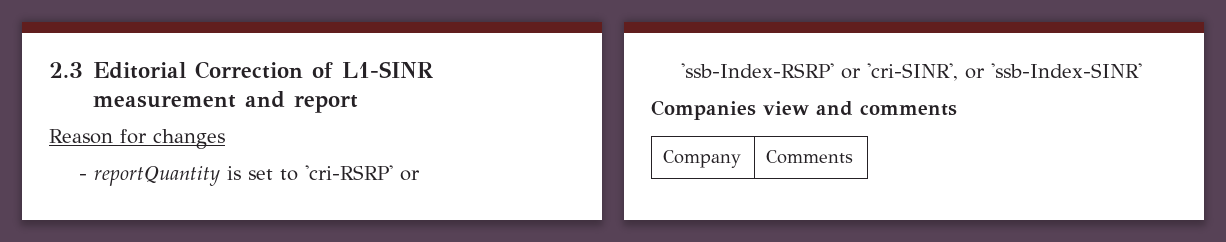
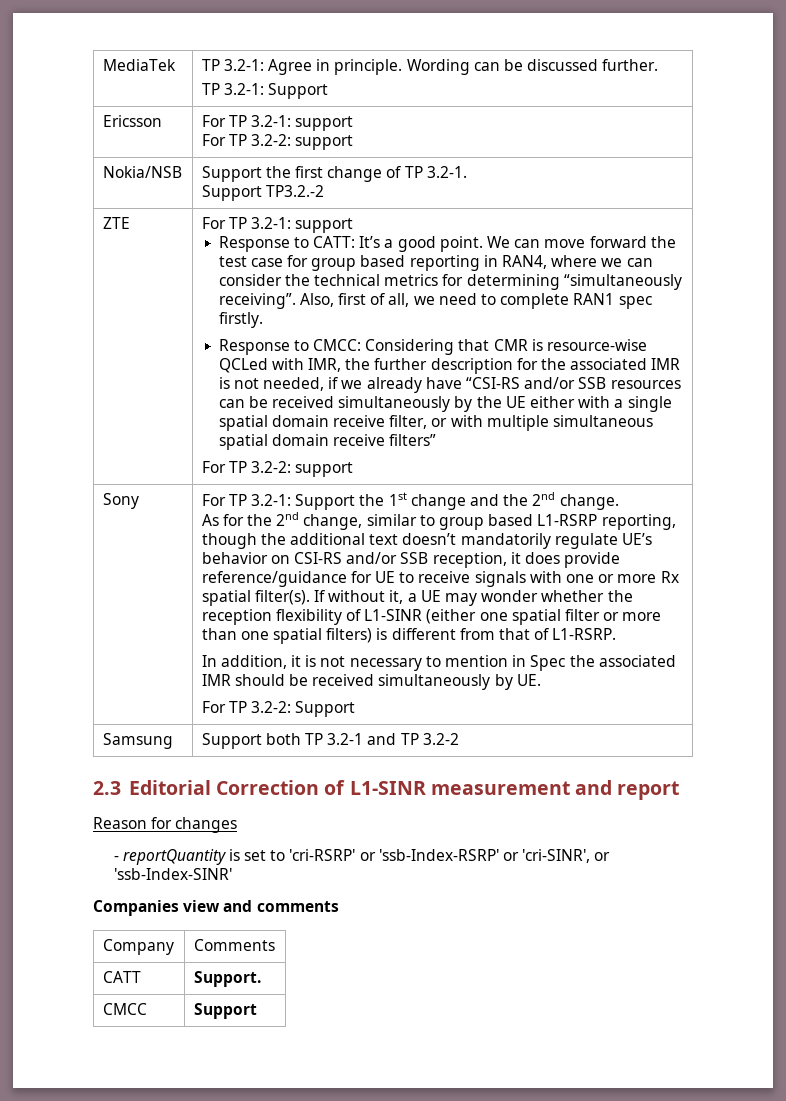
+ MediaTek | TP 3.2-1: Agree in principle. Wording can be discussed further.
+ TP 3.2-1: Support
+ Ericsson | For TP 3.2-1: support
+ For TP 3.2-2: support
+ Nokia/NSB | Support the first change of TP 3.2-1.
+ Support TP3.2.-2
+ ZTE | For TP 3.2-1: support
+ Response to CATT: It’s a good point. We can move forward the test case for group based reporting in RAN4, where we can consider the technical metrics for determining “simultaneously receiving”. Also, first of all, we need to complete RAN1 spec firstly.
+ Response to CMCC: Considering that CMR is resource-wise QCLed with IMR, the further description for the associated IMR is not needed, if we already have “CSI-RS and/or SSB resources can be received simultaneously by the UE either with a single spatial domain receive filter, or with multiple simultaneous spatial domain receive filters”
+ For TP 3.2-2: support
+ Sony | For TP 3.2-1: Support the 1st change and the 2nd change.
+ As for the 2nd change, similar to group based L1-RSRP reporting, though the additional text doesn’t mandatorily regulate UE’s behavior on CSI-RS and/or SSB reception, it does provide reference/guidance for UE to receive signals with one or more Rx spatial filter(s). If without it, a UE may wonder whether the reception flexibility of L1-SINR (either one spatial filter or more than one spatial filters) is different from that of L1-RSRP.
+ In addition, it is not necessary to mention in Spec the associated IMR should be received simultaneously by UE.
+ For TP 3.2-2: Support
+ Samsung | Support both TP 3.2-1 and TP 3.2-2
+ CATT | Support.
+ CMCC | Support

